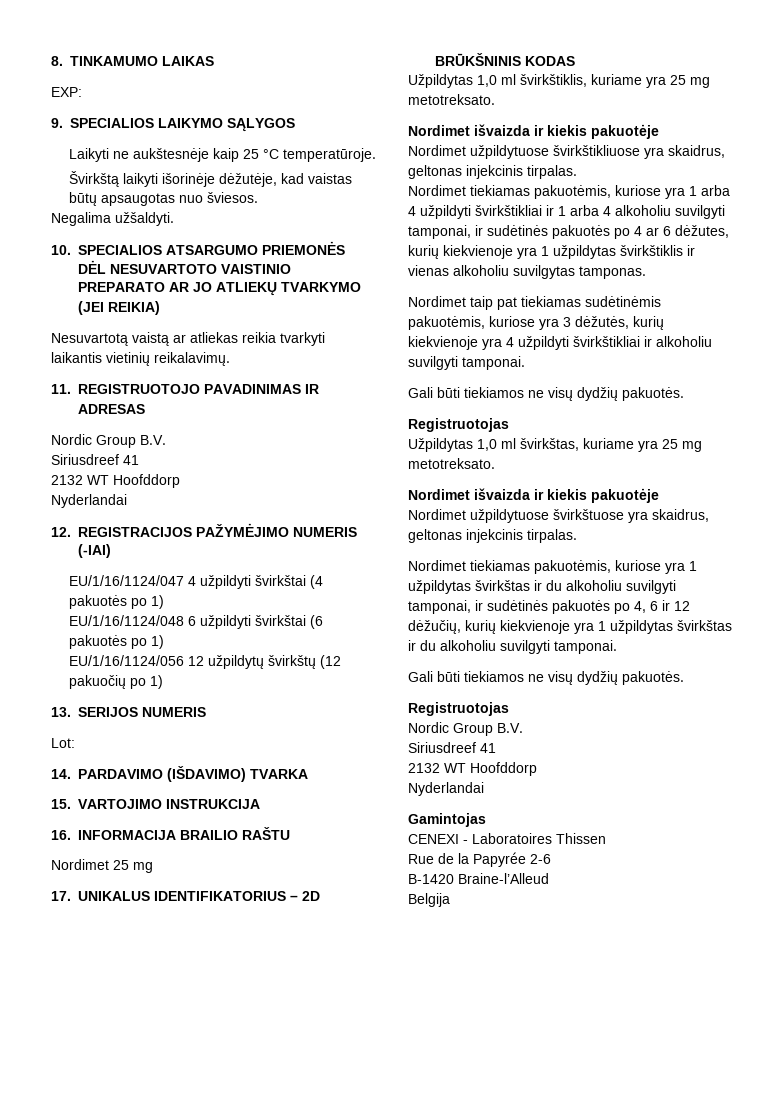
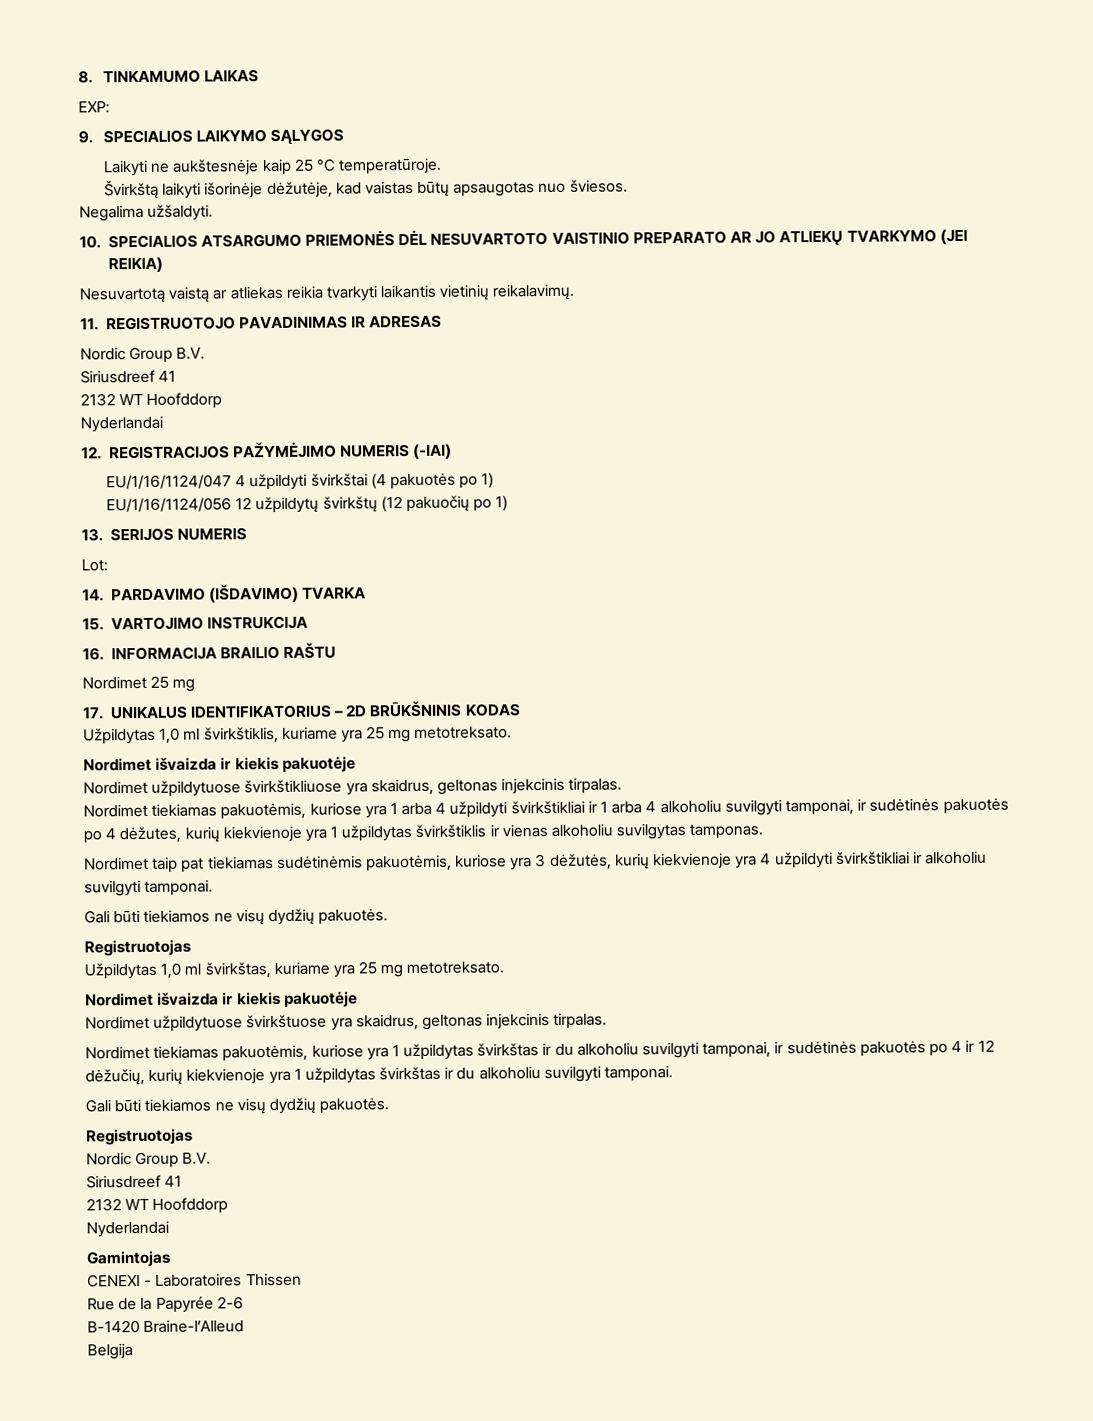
- EU/1/16/1124/048 6 užpildyti švirkštai (6 pakuotės po 1)
- Nordimet tiekiamas pakuotėmis, kuriose yra 1 arba 4 užpildyti švirkštikliai ir 1 arba 4 alkoholiu suvilgyti tamponai, ir sudėtinės pakuotės po 4 ar 6 dėžutes, kurių kiekvienoje yra 1 užpildytas švirkštiklis ir vienas alkoholiu suvilgytas tamponas.
+ Nordimet tiekiamas pakuotėmis, kuriose yra 1 arba 4 užpildyti švirkštikliai ir 1 arba 4 alkoholiu suvilgyti tamponai, ir sudėtinės pakuotės po 4 dėžutes, kurių kiekvienoje yra 1 užpildytas švirkštiklis ir vienas alkoholiu suvilgytas tamponas.
- Nordimet tiekiamas pakuotėmis, kuriose yra 1 užpildytas švirkštas ir du alkoholiu suvilgyti tamponai, ir sudėtinės pakuotės po 4, 6 ir 12 dėžučių, kurių kiekvienoje yra 1 užpildytas švirkštas ir du alkoholiu suvilgyti tamponai.
+ Nordimet tiekiamas pakuotėmis, kuriose yra 1 užpildytas švirkštas ir du alkoholiu suvilgyti tamponai, ir sudėtinės pakuotės po 4 ir 12 dėžučių, kurių kiekvienoje yra 1 užpildytas švirkštas ir du alkoholiu suvilgyti tamponai.

